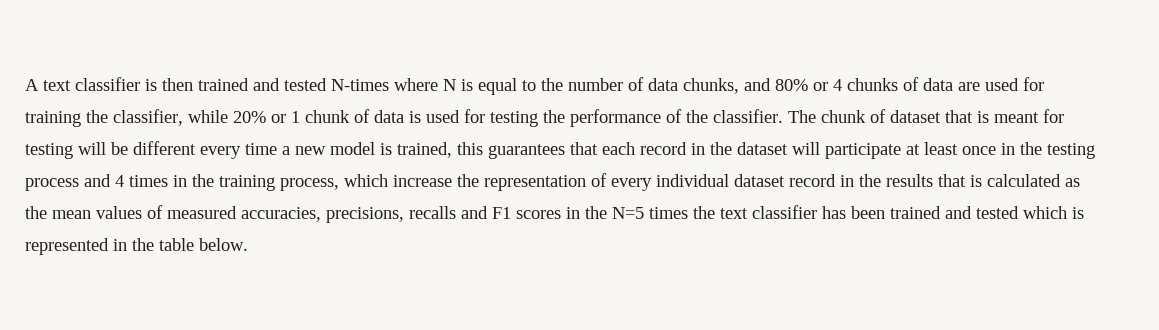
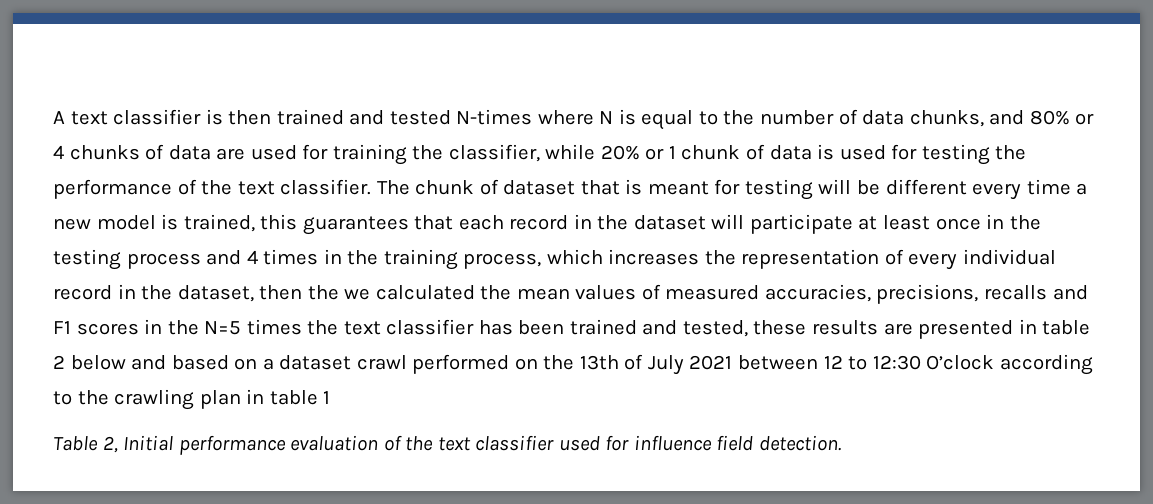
- A text classifier is then trained and tested N-times where N is equal to the number of data chunks, and 80% or 4 chunks of data are used for training the classifier, while 20% or 1 chunk of data is used for testing the performance of the classifier.
+ A text classifier is then trained and tested N-times where N is equal to the number of data chunks, and 80% or 4 chunks of data are used for training the classifier, while 20% or 1 chunk of data is used for testing the performance of the text classifier.
- The chunk of dataset that is meant for testing will be different every time a new model is trained, this guarantees that each record in the dataset will participate at least once in the testing process and 4 times in the training process, which increase the representation of every individual dataset record in the results that is calculated as the mean values of measured accuracies, precisions, recalls and F1 scores in the N=5 times the text classifier has been trained and tested which is represented in the table below.
+ The chunk of dataset that is meant for testing will be different every time a new model is trained, this guarantees that each record in the dataset will participate at least once in the testing process and 4 times in the training process, which increases the representation of every individual record in the dataset, then the we calculated the mean values of measured accuracies, precisions, recalls and F1 scores in the N=5 times the text classifier has been trained and tested, these results are presented in table 2 below and based on a dataset crawl performed on the 13th of July 2021 between 12 to 12:30 O’clock according to the crawling plan in table 1
+ Table 2, Initial performance evaluation of the text classifier used for influence field detection.

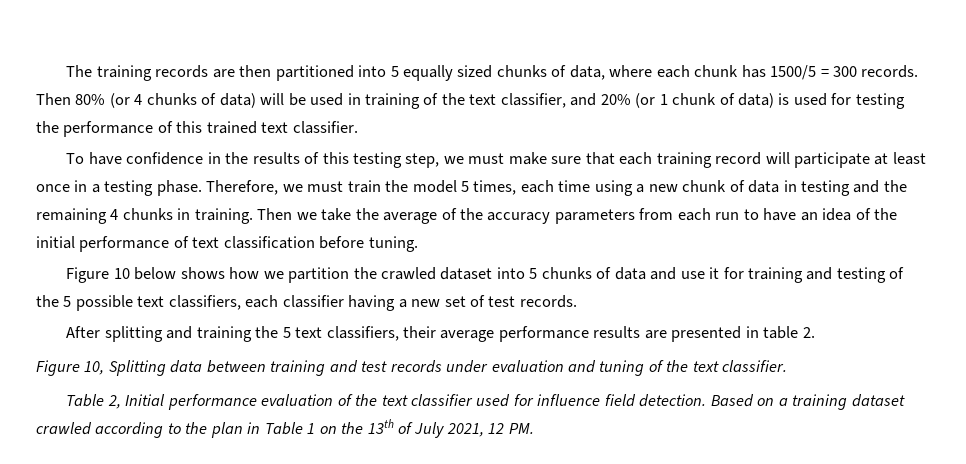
- A text classifier is then trained and tested N-times where N is equal to the number of data chunks, and 80% or 4 chunks of data are used for training the classifier, while 20% or 1 chunk of data is used for testing the performance of the text classifier. The chunk of dataset that is meant for testing will be different every time a new model is trained, this guarantees that each record in the dataset will participate at least once in the testing process and 4 times in the training process, which increases the representation of every individual record in the dataset, then the we calculated the mean values of measured accuracies, precisions, recalls and F1 scores in the N=5 times the text classifier has been trained and tested, these results are presented in table 2 below and based on a dataset crawl performed on the 13th of July 2021 between 12 to 12:30 O’clock according to the crawling plan in table 1
+ The training records are then partitioned into 5 equally sized chunks of data, where each chunk has 1500/5 = 300 records. Then 80% (or 4 chunks of data) will be used in training of the text classifier, and 20% (or 1 chunk of data) is used for testing the performance of this trained text classifier.
+ To have confidence in the results of this testing step, we must make sure that each training record will participate at least once in a testing phase. Therefore, we must train the model 5 times, each time using a new chunk of data in testing and the remaining 4 chunks in training. Then we take the average of the accuracy parameters from each run to have an idea of the initial performance of text classification before tuning.
+ Figure 10 below shows how we partition the crawled dataset into 5 chunks of data and use it for training and testing of the 5 possible text classifiers, each classifier having a new set of test records.
+ After splitting and training the 5 text classifiers, their average performance results are presented in table 2.
+ Figure 10, Splitting data between training and test records under evaluation and tuning of the text classifier.
+ Based on a training dataset crawled according to the plan in Table 1 on the 13th of July 2021, 12 PM.

